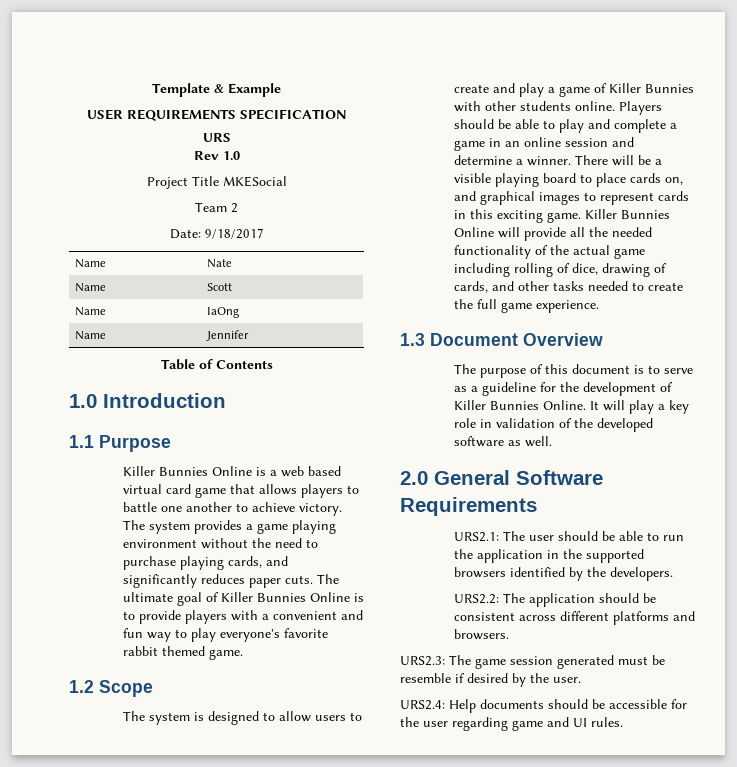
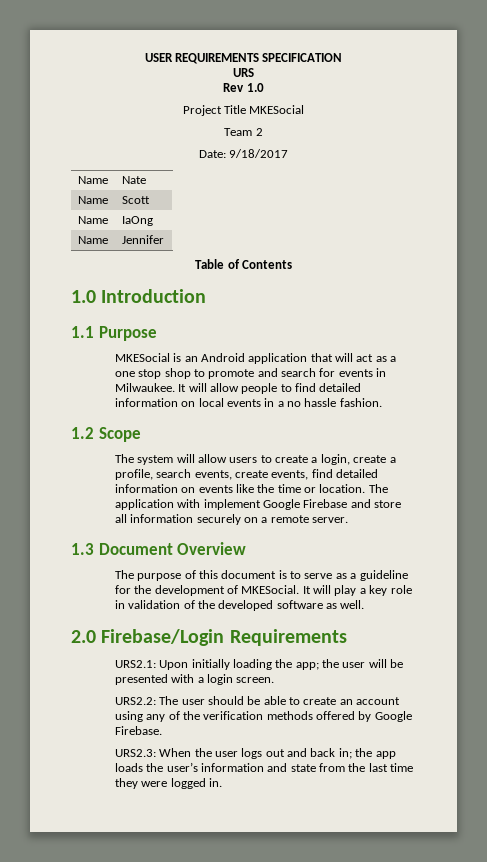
- Template & Example
- Killer Bunnies Online is a web based virtual card game that allows players to battle one another to achieve victory. The system provides a game playing environment without the need to purchase playing cards, and significantly reduces paper cuts. The ultimate goal of Killer Bunnies Online is to provide players with a convenient and fun way to play everyone's favorite rabbit themed game.
+ MKESocial is an Android application that will act as a one stop shop to promote and search for events in Milwaukee. It will allow people to find detailed information on local events in a no hassle fashion.
- The system is designed to allow users to create and play a game of Killer Bunnies with other students online. Players should be able to play and complete a game in an online session and determine a winner. There will be a visible playing board to place cards on, and graphical images to represent cards in this exciting game. Killer Bunnies Online will provide all the needed functionality of the actual game including rolling of dice, drawing of cards, and other tasks needed to create the full game experience.
+ The system will allow users to create a login, create a profile, search events, create events, find detailed information on events like the time or location. The application with implement Google Firebase and store all information securely on a remote server.
- The purpose of this document is to serve as a guideline for the development of Killer Bunnies Online.
+ The purpose of this document is to serve as a guideline for the development of MKESocial.
- 2.0 General Software Requirements
+ 2.0 Firebase/Login Requirements
- URS2.1: The user should be able to run the application in the supported browsers identified by the developers.
- URS2.2: The application should be consistent across different platforms and browsers.
- URS2.3: The game session generated must be resemble if desired by the user.
- URS2.4: Help documents should be accessible for the user regarding game and UI rules.
+ URS2.1: Upon initially loading the app; the user will be presented with a login screen.
+ URS2.2: The user should be able to create an account using any of the verification methods offered by Google Firebase.
+ URS2.3: When the user logs out and back in; the app loads the user’s information and state from the last time they were logged in.

